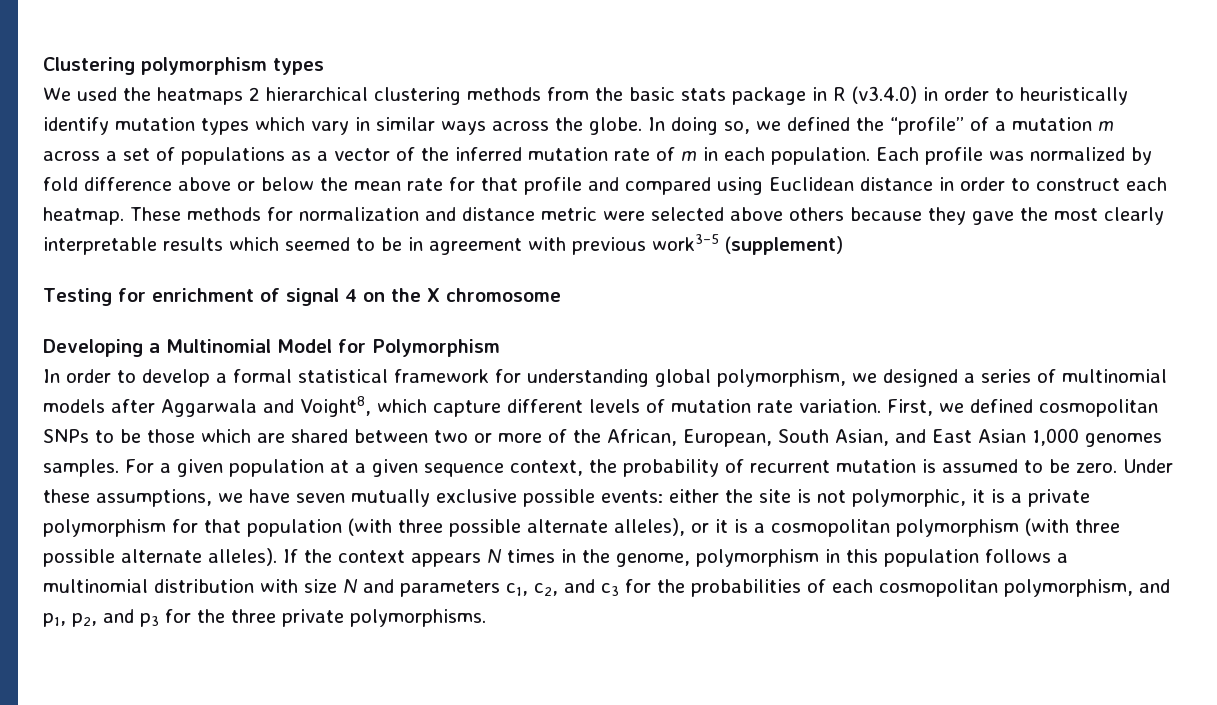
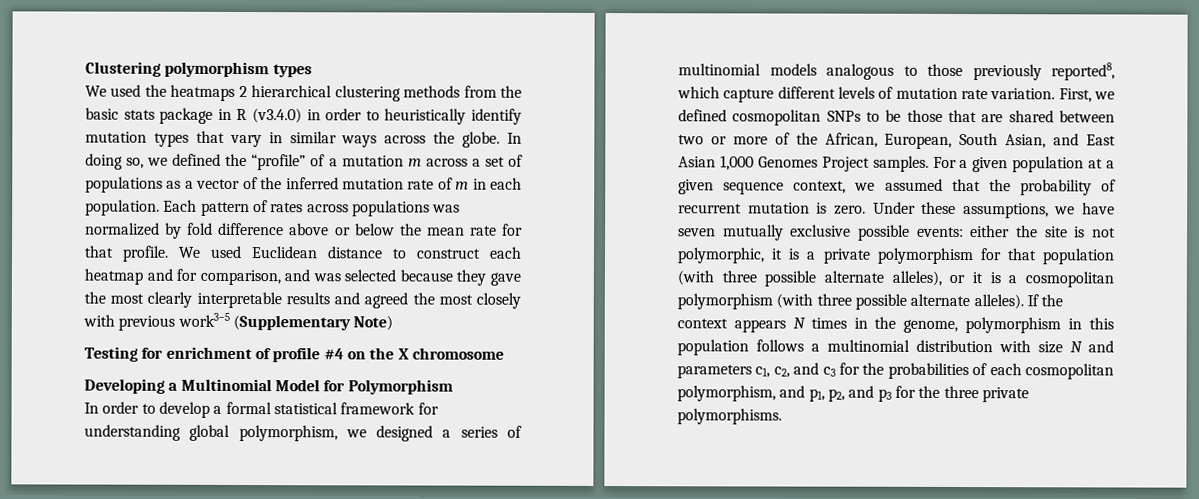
- We used the heatmaps 2 hierarchical clustering methods from the basic stats package in R (v3.4.0) in order to heuristically identify mutation types which vary in similar ways across the globe.
+ We used the heatmaps 2 hierarchical clustering methods from the basic stats package in R (v3.4.0) in order to heuristically identify mutation types that vary in similar ways across the globe.
- Each profile was normalized by fold difference above or below the mean rate for that profile and compared using Euclidean distance in order to construct each heatmap. These methods for normalization and distance metric were selected above others because they gave the most clearly interpretable results which seemed to be in agreement with previous work3–5 (supplement)
+ Each pattern of rates across populations was normalized by fold difference above or below the mean rate for that profile. We used Euclidean distance to construct each heatmap and for comparison, and was selected because they gave the most clearly interpretable results and agreed the most closely with previous work3–5 (Supplementary Note)
- Testing for enrichment of signal 4 on the X chromosome
+ Testing for enrichment of profile #4 on the X chromosome
- In order to develop a formal statistical framework for understanding global polymorphism, we designed a series of multinomial models after Aggarwala and Voight8, which capture different levels of mutation rate variation.
+ In order to develop a formal statistical framework for understanding global polymorphism, we designed a series of multinomial models analogous to those previously reported8, which capture different levels of mutation rate variation.
- First, we defined cosmopolitan SNPs to be those which are shared between two or more of the African, European, South Asian, and East Asian 1,000 genomes samples.
+ First, we defined cosmopolitan SNPs to be those that are shared between two or more of the African, European, South Asian, and East Asian 1,000 Genomes Project samples.
- For a given population at a given sequence context, the probability of recurrent mutation is assumed to be zero.
+ For a given population at a given sequence context, we assumed that the probability of recurrent mutation is zero.

